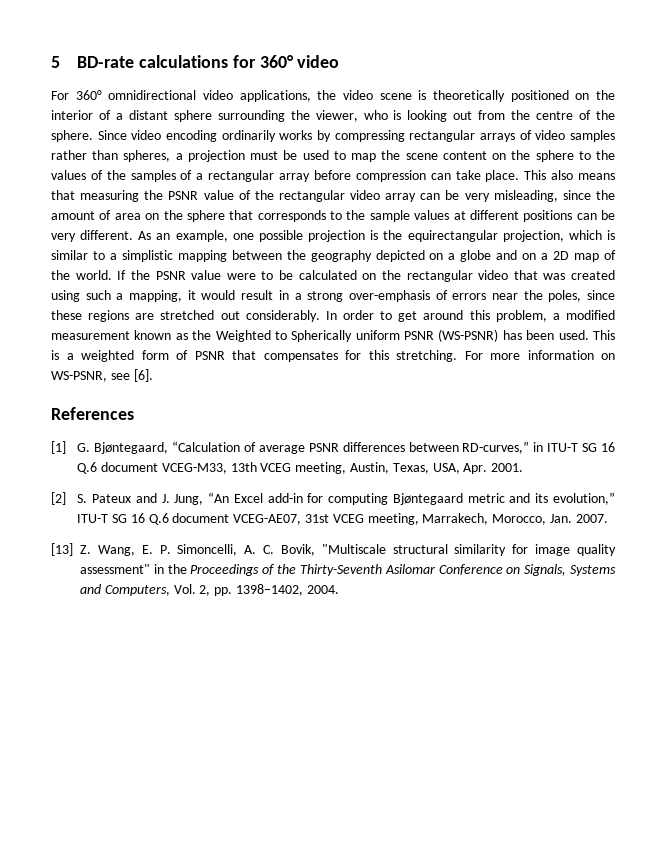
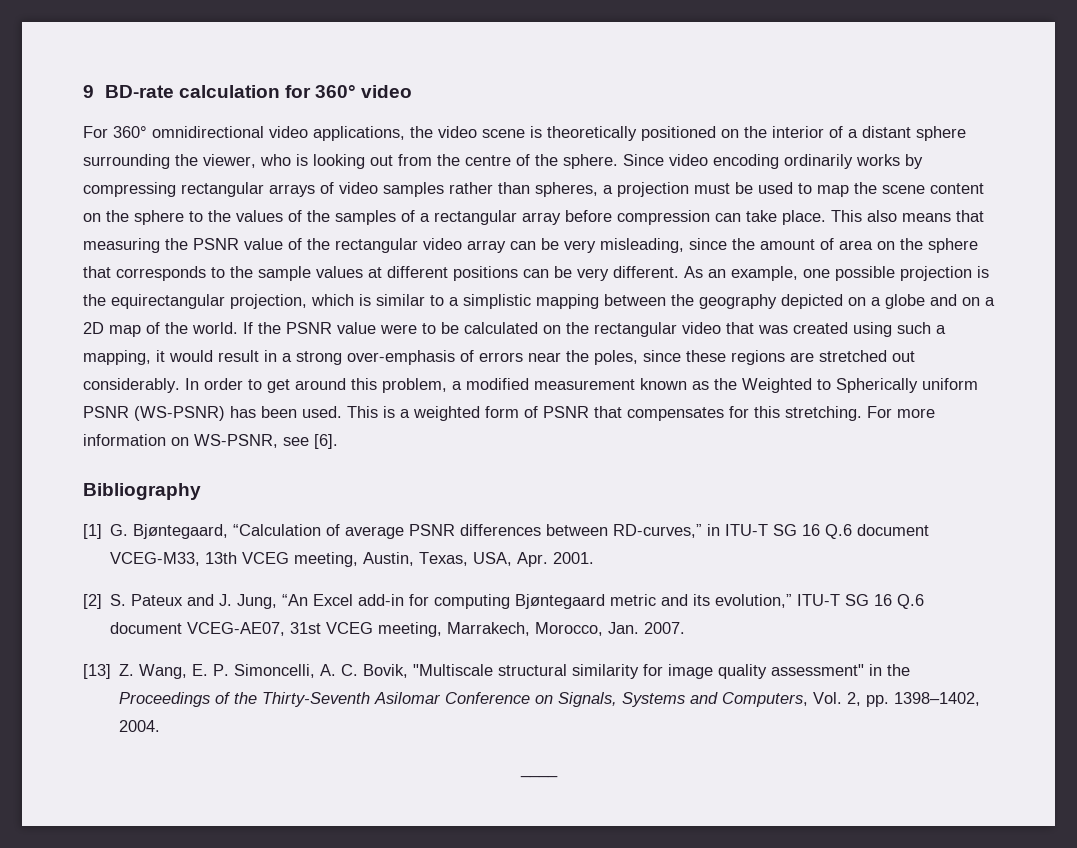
- 5 BD-rate calculations for 360° video
+ 9 BD-rate calculation for 360° video
- References
+ Bibliography
+ ____

